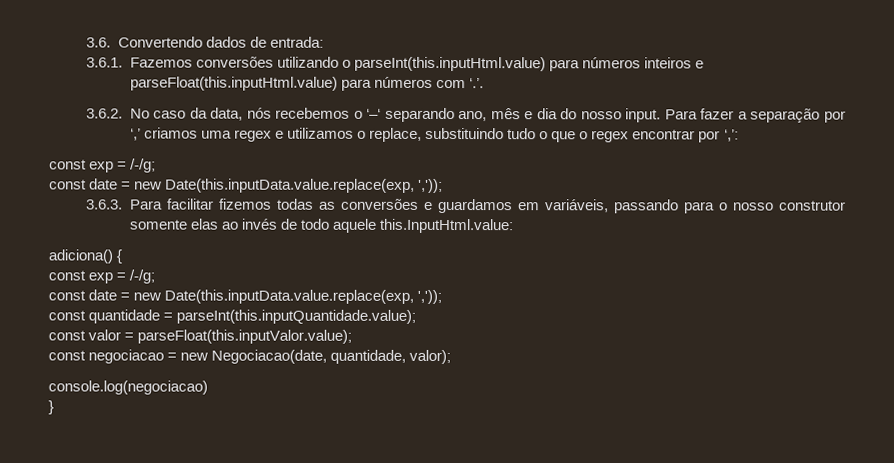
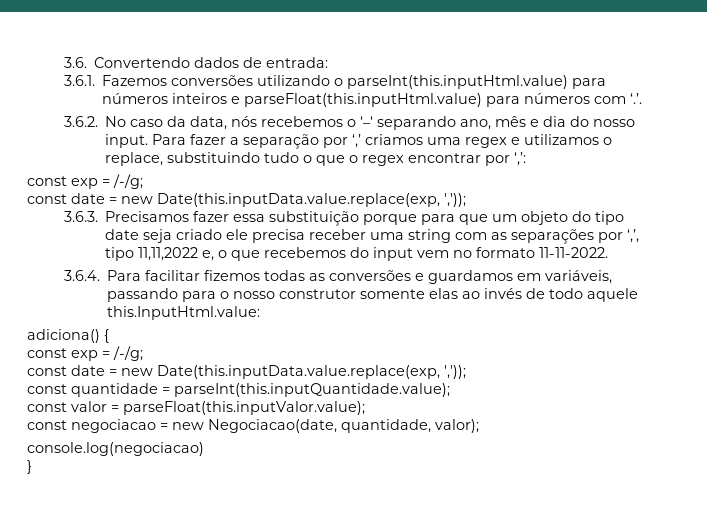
- 3.6.3. Para facilitar fizemos todas as conversões e guardamos em variáveis, passando para o nosso construtor somente elas ao invés de todo aquele this.InputHtml.value:
+ 3.6.3. Precisamos fazer essa substituição porque para que um objeto do tipo date seja criado ele precisa receber uma string com as separações por ‘,’, tipo 11,11,2022 e, o que recebemos do input vem no formato 11-11-2022.
+ 3.6.4. Para facilitar fizemos todas as conversões e guardamos em variáveis, passando para o nosso construtor somente elas ao invés de todo aquele this.InputHtml.value:

